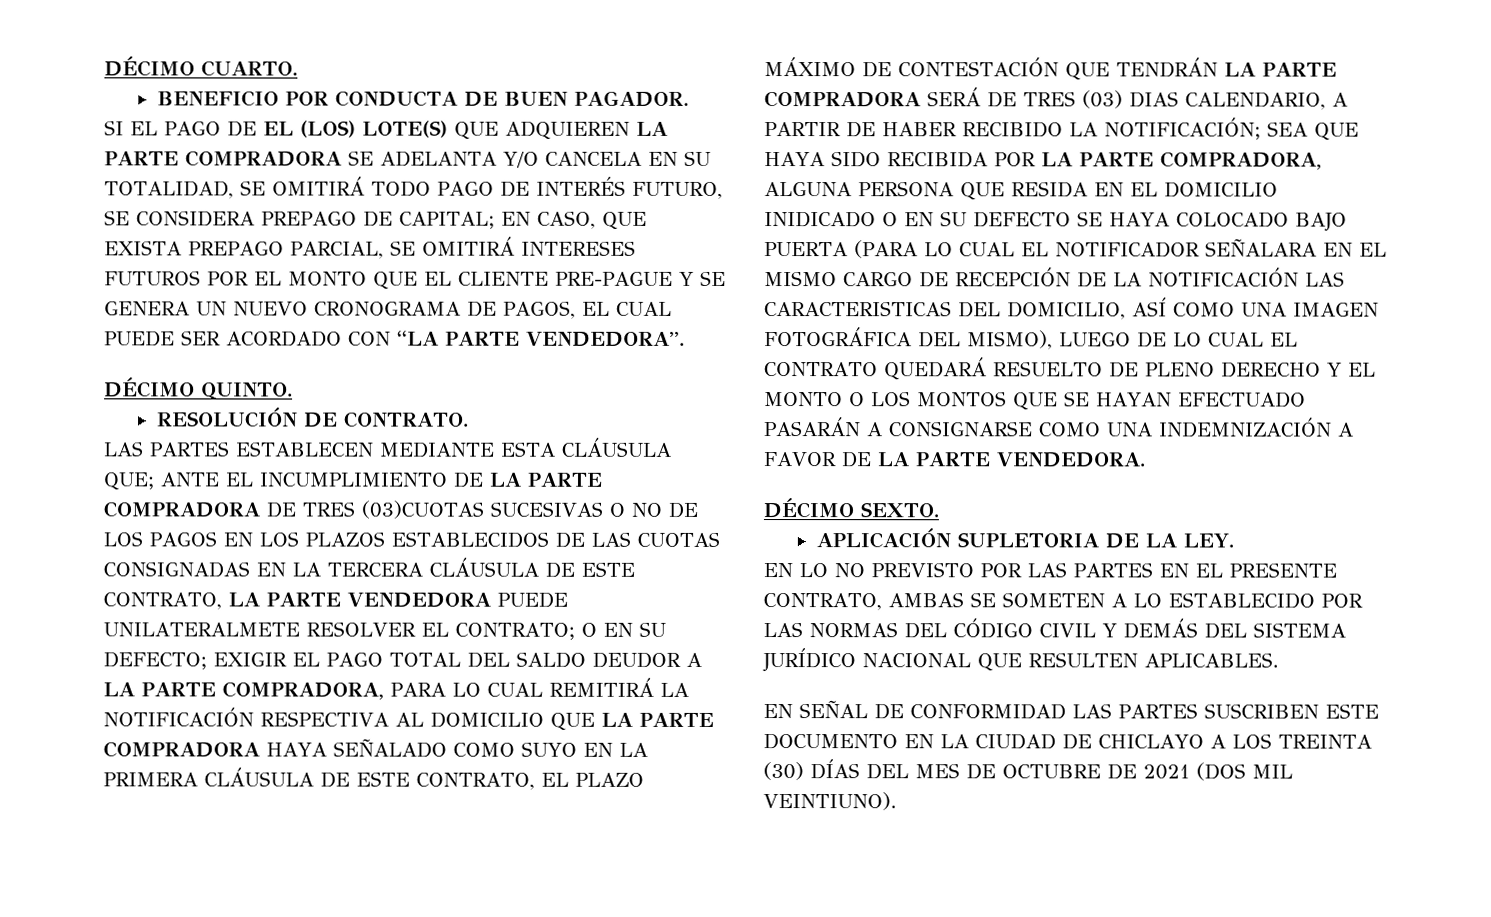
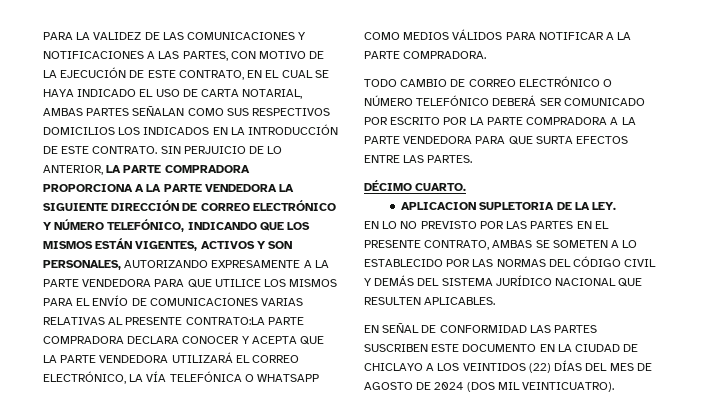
+ PARA LA VALIDEZ DE LAS COMUNICACIONES Y NOTIFICACIONES A LAS PARTES, CON MOTIVO DE LA EJECUCIÓN DE ESTE CONTRATO, EN EL CUAL SE HAYA INDICADO EL USO DE CARTA NOTARIAL, AMBAS PARTES SEÑALAN COMO SUS RESPECTIVOS DOMICILIOS LOS INDICADOS EN LA INTRODUCCIÓN DE ESTE CONTRATO. SIN PERJUICIO DE LO ANTERIOR, LA PARTE COMPRADORA PROPORCIONA A LA PARTE VENDEDORA LA SIGUIENTE DIRECCIÓN DE CORREO ELECTRÓNICO Y NÚMERO TELEFÓNICO, INDICANDO QUE LOS MISMOS ESTÁN VIGENTES, ACTIVOS Y SON PERSONALES, AUTORIZANDO EXPRESAMENTE A LA PARTE VENDEDORA PARA QUE UTILICE LOS MISMOS PARA EL ENVÍO DE COMUNICACIONES VARIAS RELATIVAS AL PRESENTE CONTRATO:LA PARTE COMPRADORA DECLARA CONOCER Y ACEPTA QUE LA PARTE VENDEDORA UTILIZARÁ EL CORREO ELECTRÓNICO, LA VÍA TELEFÓNICA O WHATSAPP COMO MEDIOS VÁLIDOS PARA NOTIFICAR A LA PARTE COMPRADORA.
+ TODO CAMBIO DE CORREO ELECTRÓNICO O NÚMERO TELEFÓNICO DEBERÁ SER COMUNICADO POR ESCRITO POR LA PARTE COMPRADORA A LA PARTE VENDEDORA PARA QUE SURTA EFECTOS ENTRE LAS PARTES.
  DÉCIMO CUARTO.
- BENEFICIO POR CONDUCTA DE BUEN PAGADOR.
- SI EL PAGO DE EL (LOS) LOTE(S) QUE ADQUIEREN LA PARTE COMPRADORA SE ADELANTA Y/O CANCELA EN SU TOTALIDAD, SE OMITIRÁ TODO PAGO DE INTERÉS FUTURO, SE CONSIDERA PREPAGO DE CAPITAL; EN CASO, QUE EXISTA PREPAGO PARCIAL, SE OMITIRÁ INTERESES FUTUROS POR EL MONTO QUE EL CLIENTE PRE-PAGUE Y SE GENERA UN NUEVO CRONOGRAMA DE PAGOS, EL CUAL PUEDE SER ACORDADO CON “LA PARTE VENDEDORA”.
- DÉCIMO QUINTO.
- RESOLUCIÓN DE CONTRATO.
- LAS PARTES ESTABLECEN MEDIANTE ESTA CLÁUSULA QUE; ANTE EL INCUMPLIMIENTO DE LA PARTE COMPRADORA DE TRES (03)CUOTAS SUCESIVAS O NO DE LOS PAGOS EN LOS PLAZOS ESTABLECIDOS DE LAS CUOTAS CONSIGNADAS EN LA TERCERA CLÁUSULA DE ESTE CONTRATO, LA PARTE VENDEDORA PUEDE UNILATERALMETE RESOLVER EL CONTRATO; O EN SU DEFECTO; EXIGIR EL PAGO TOTAL DEL SALDO DEUDOR A LA PARTE COMPRADORA, PARA LO CUAL REMITIRÁ LA NOTIFICACIÓN RESPECTIVA AL DOMICILIO QUE LA PARTE COMPRADORA HAYA SEÑALADO COMO SUYO EN LA PRIMERA CLÁUSULA DE ESTE CONTRATO, EL PLAZO MÁXIMO DE CONTESTACIÓN QUE TENDRÁN LA PARTE COMPRADORA SERÁ DE TRES (03) DIAS CALENDARIO, A PARTIR DE HABER RECIBIDO LA NOTIFICACIÓN; SEA QUE HAYA SIDO RECIBIDA POR LA PARTE COMPRADORA, ALGUNA PERSONA QUE RESIDA EN EL DOMICILIO INIDICADO O EN SU DEFECTO SE HAYA COLOCADO BAJO PUERTA (PARA LO CUAL EL NOTIFICADOR SEÑALARA EN EL MISMO CARGO DE RECEPCIÓN DE LA NOTIFICACIÓN LAS CARACTERISTICAS DEL DOMICILIO, ASÍ COMO UNA IMAGEN FOTOGRÁFICA DEL MISMO), LUEGO DE LO CUAL EL CONTRATO QUEDARÁ RESUELTO DE PLENO DERECHO Y EL MONTO O LOS MONTOS QUE SE HAYAN EFECTUADO PASARÁN A CONSIGNARSE COMO UNA INDEMNIZACIÓN A FAVOR DE LA PARTE VENDEDORA.
- DÉCIMO SEXTO.
- APLICACIÓN SUPLETORIA DE LA LEY.
+ APLICACION SUPLETORIA DE LA LEY.
- EN SEÑAL DE CONFORMIDAD LAS PARTES SUSCRIBEN ESTE DOCUMENTO EN LA CIUDAD DE CHICLAYO A LOS TREINTA (30) DÍAS DEL MES DE OCTUBRE DE 2021 (DOS MIL VEINTIUNO).
+ EN SEÑAL DE CONFORMIDAD LAS PARTES SUSCRIBEN ESTE DOCUMENTO EN LA CIUDAD DE CHICLAYO A LOS VEINTIDOS (22) DÍAS DEL MES DE AGOSTO DE 2024 (DOS MIL VEINTICUATRO).

